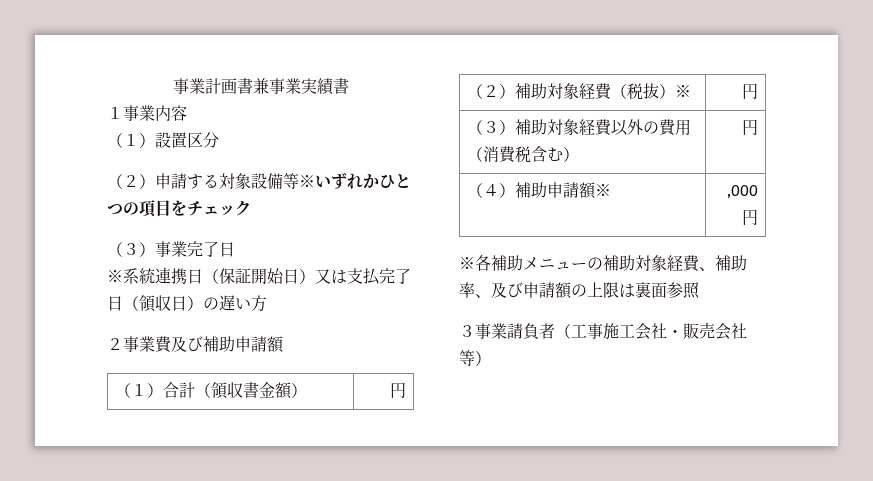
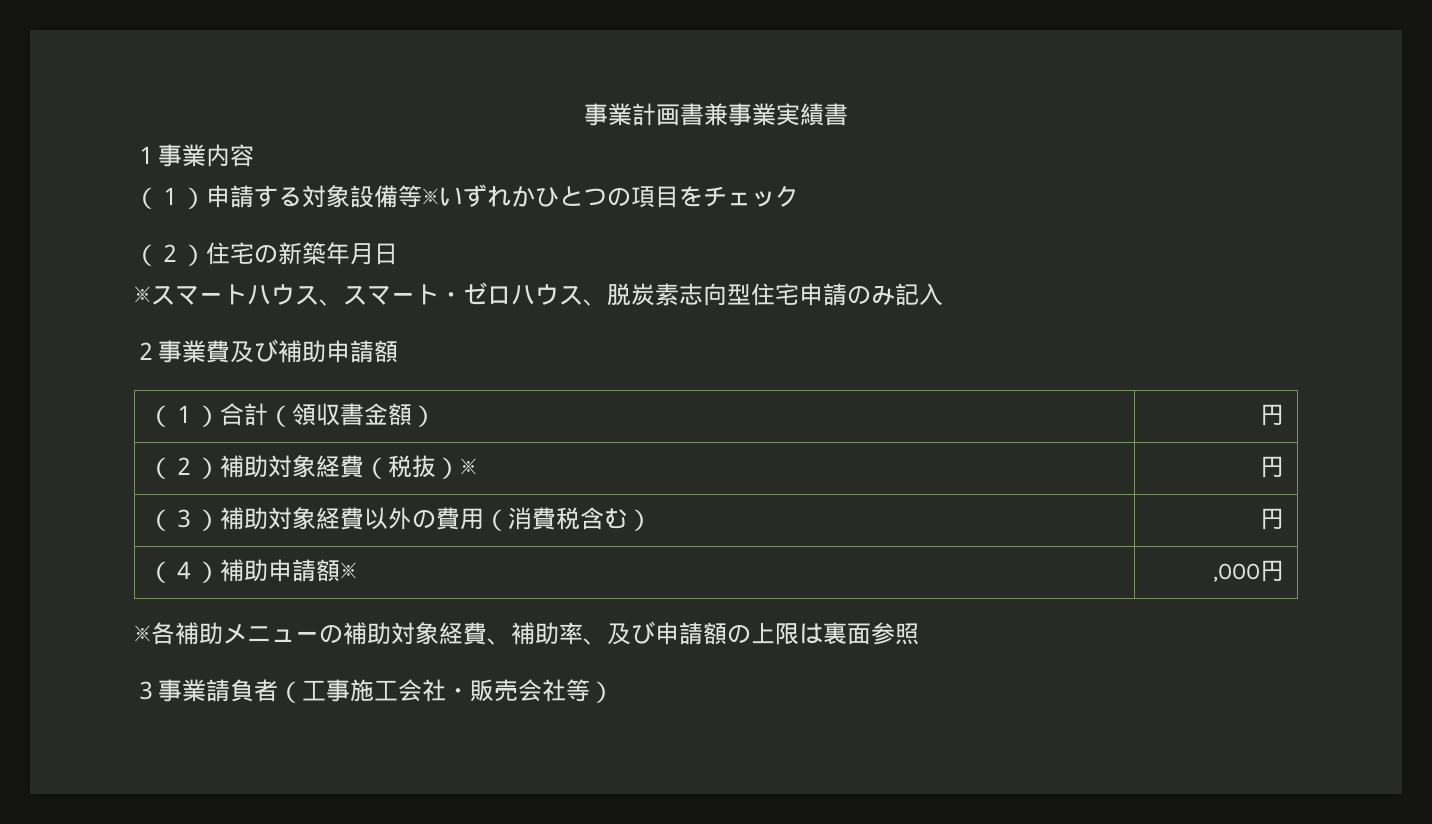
- （１）設置区分
- （２）申請する対象設備等※いずれかひとつの項目をチェック
+ （１）申請する対象設備等※いずれかひとつの項目をチェック
- （３）事業完了日
- ※系統連携日（保証開始日）又は支払完了日（領収日）の遅い方
+ （２）住宅の新築年月日
+ ※スマートハウス、スマート・ゼロハウス、脱炭素志向型住宅申請のみ記入

